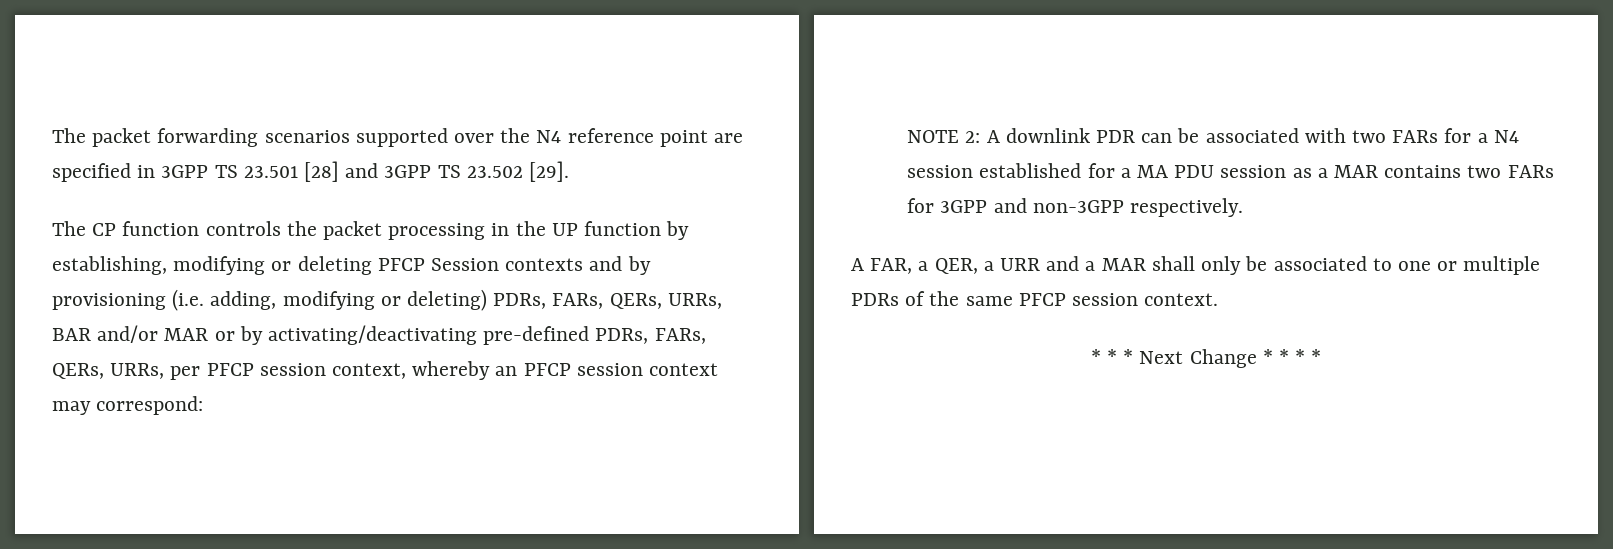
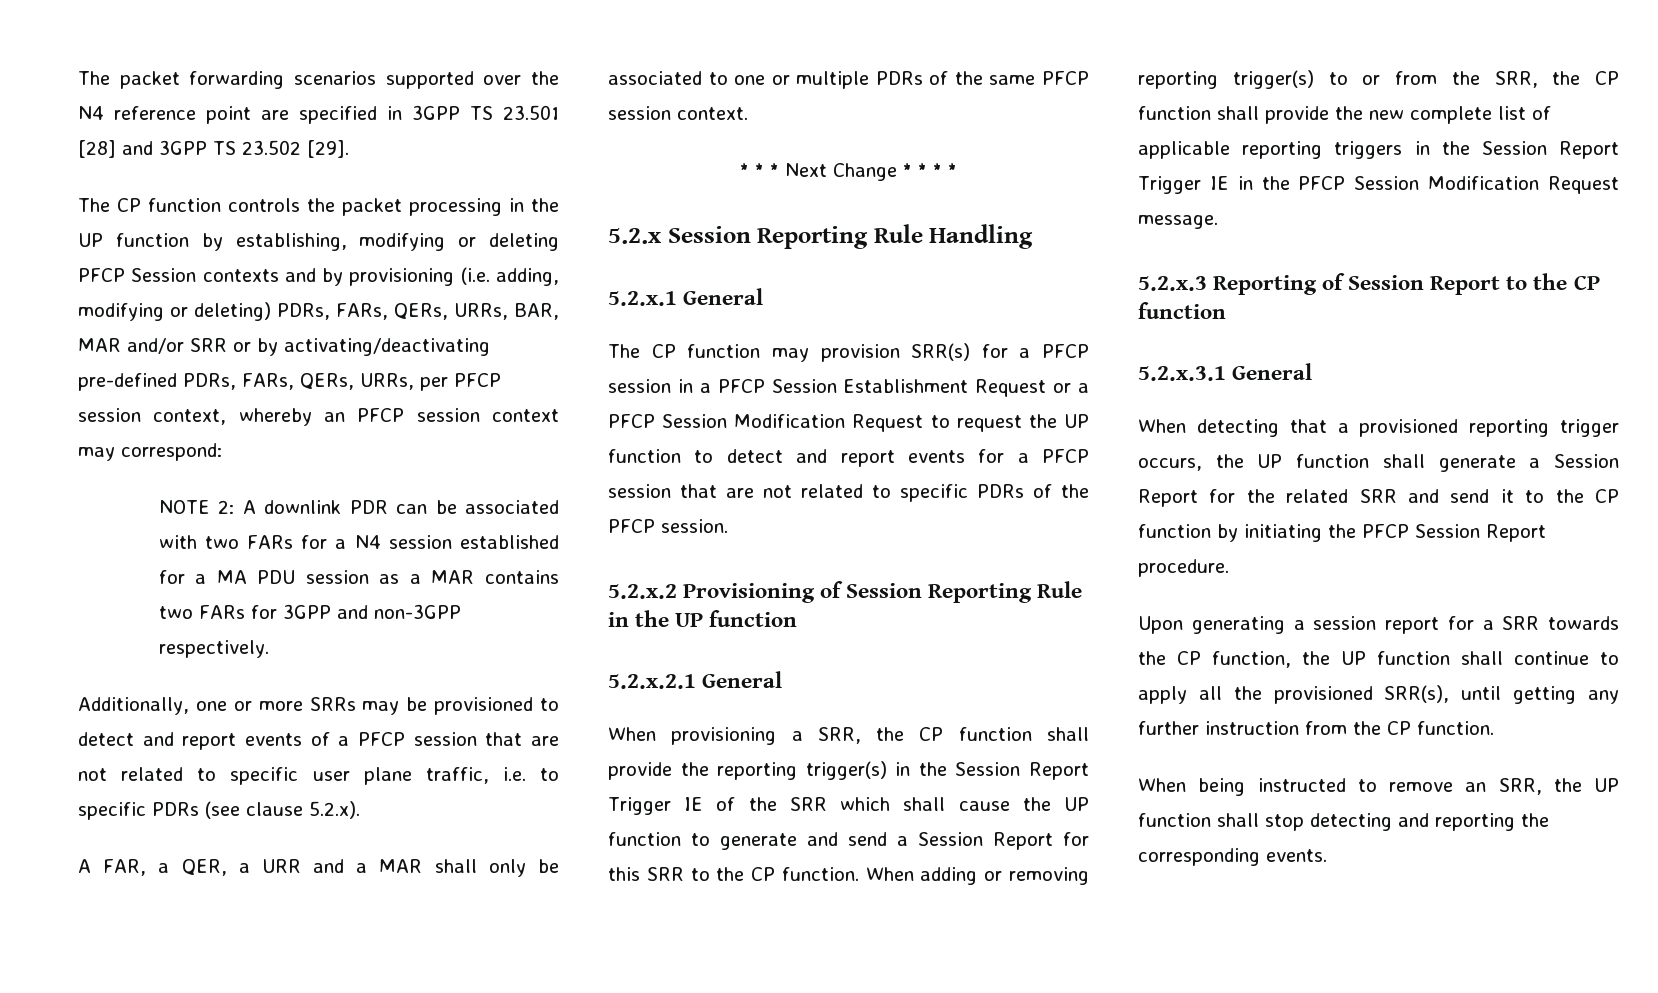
- The CP function controls the packet processing in the UP function by establishing, modifying or deleting PFCP Session contexts and by provisioning (i.e. adding, modifying or deleting) PDRs, FARs, QERs, URRs, BAR and/or MAR or by activating/deactivating pre-defined PDRs, FARs, QERs, URRs, per PFCP session context, whereby an PFCP session context may correspond:
+ The CP function controls the packet processing in the UP function by establishing, modifying or deleting PFCP Session contexts and by provisioning (i.e. adding, modifying or deleting) PDRs, FARs, QERs, URRs, BAR, MAR and/or SRR or by activating/deactivating pre-defined PDRs, FARs, QERs, URRs, per PFCP session context, whereby an PFCP session context may correspond:
+ Additionally, one or more SRRs may be provisioned to detect and report events of a PFCP session that are not related to specific user plane traffic, i.e. to specific PDRs (see clause 5.2.x).
+ 5.2.x Session Reporting Rule Handling
+ 5.2.x.1 General
+ The CP function may provision SRR(s) for a PFCP session in a PFCP Session Establishment Request or a PFCP Session Modification Request to request the UP function to detect and report events for a PFCP session that are not related to specific PDRs of the PFCP session.
+ 5.2.x.2 Provisioning of Session Reporting Rule in the UP function
+ 5.2.x.2.1 General
+ When provisioning a SRR, the CP function shall provide the reporting trigger(s) in the Session Report Trigger IE of the SRR which shall cause the UP function to generate and send a Session Report for this SRR to the CP function. When adding or removing reporting trigger(s) to or from the SRR, the CP function shall provide the new complete list of applicable reporting triggers in the Session Report Trigger IE in the PFCP Session Modification Request message.
+ 5.2.x.3 Reporting of Session Report to the CP function
+ 5.2.x.3.1 General
+ When detecting that a provisioned reporting trigger occurs, the UP function shall generate a Session Report for the related SRR and send it to the CP function by initiating the PFCP Session Report procedure.
+ Upon generating a session report for a SRR towards the CP function, the UP function shall continue to apply all the provisioned SRR(s), until getting any further instruction from the CP function.
+ When being instructed to remove an SRR, the UP function shall stop detecting and reporting the corresponding events.

